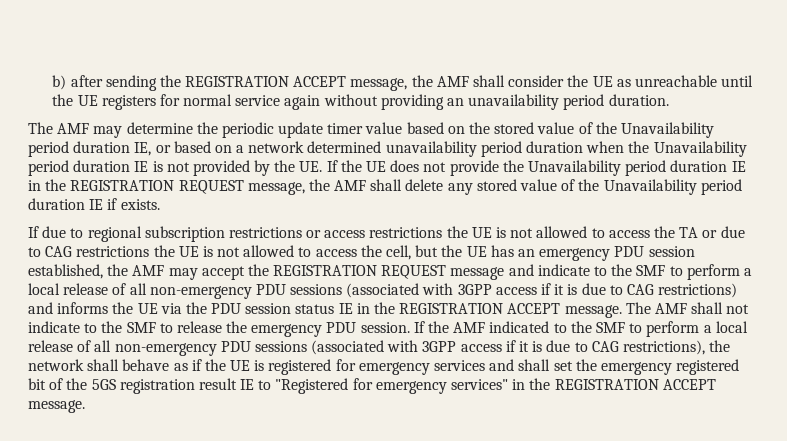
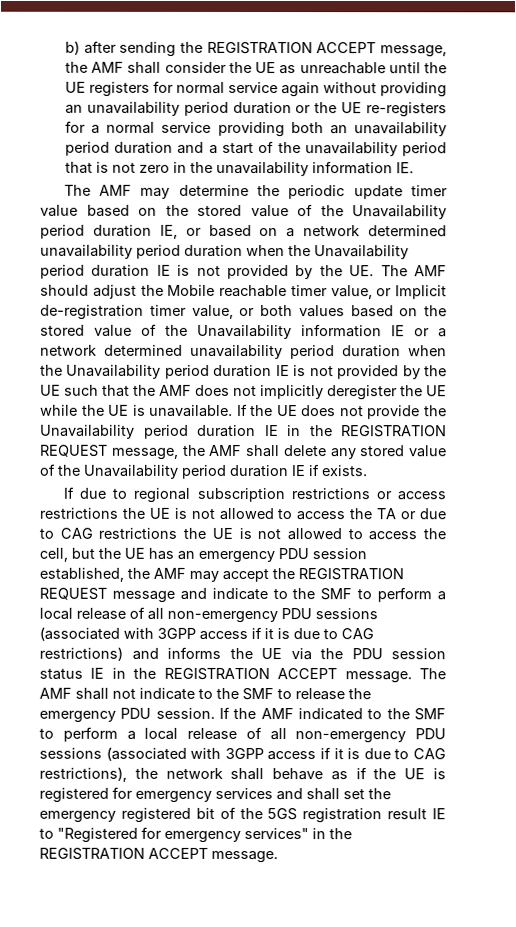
- b) after sending the REGISTRATION ACCEPT message, the AMF shall consider the UE as unreachable until the UE registers for normal service again without providing an unavailability period duration.
+ b) after sending the REGISTRATION ACCEPT message, the AMF shall consider the UE as unreachable until the UE registers for normal service again without providing an unavailability period duration or the UE re-registers for a normal service providing both an unavailability period duration and a start of the unavailability period that is not zero in the unavailability information IE.
- The AMF may determine the periodic update timer value based on the stored value of the Unavailability period duration IE, or based on a network determined unavailability period duration when the Unavailability period duration IE is not provided by the UE. If the UE does not provide the Unavailability period duration IE in the REGISTRATION REQUEST message, the AMF shall delete any stored value of the Unavailability period duration IE if exists.
+ The AMF may determine the periodic update timer value based on the stored value of the Unavailability period duration IE, or based on a network determined unavailability period duration when the Unavailability period duration IE is not provided by the UE. The AMF should adjust the Mobile reachable timer value, or Implicit de-registration timer value, or both values based on the stored value of the Unavailability information IE or a network determined unavailability period duration when the Unavailability period duration IE is not provided by the UE such that the AMF does not implicitly deregister the UE while the UE is unavailable. If the UE does not provide the Unavailability period duration IE in the REGISTRATION REQUEST message, the AMF shall delete any stored value of the Unavailability period duration IE if exists.

